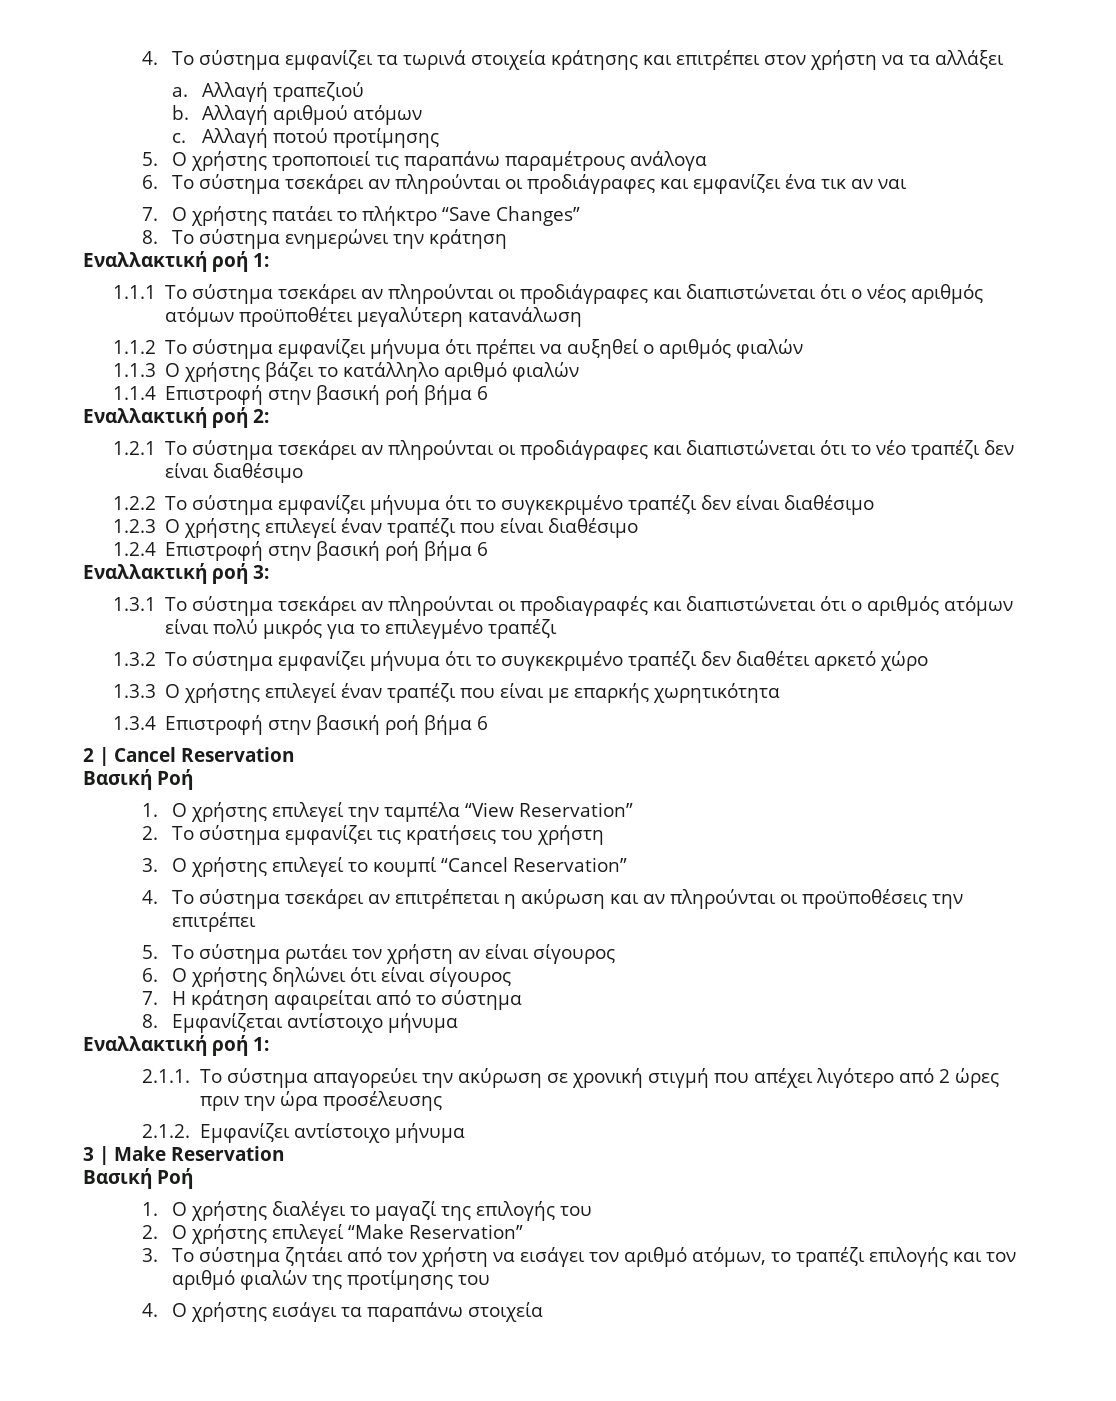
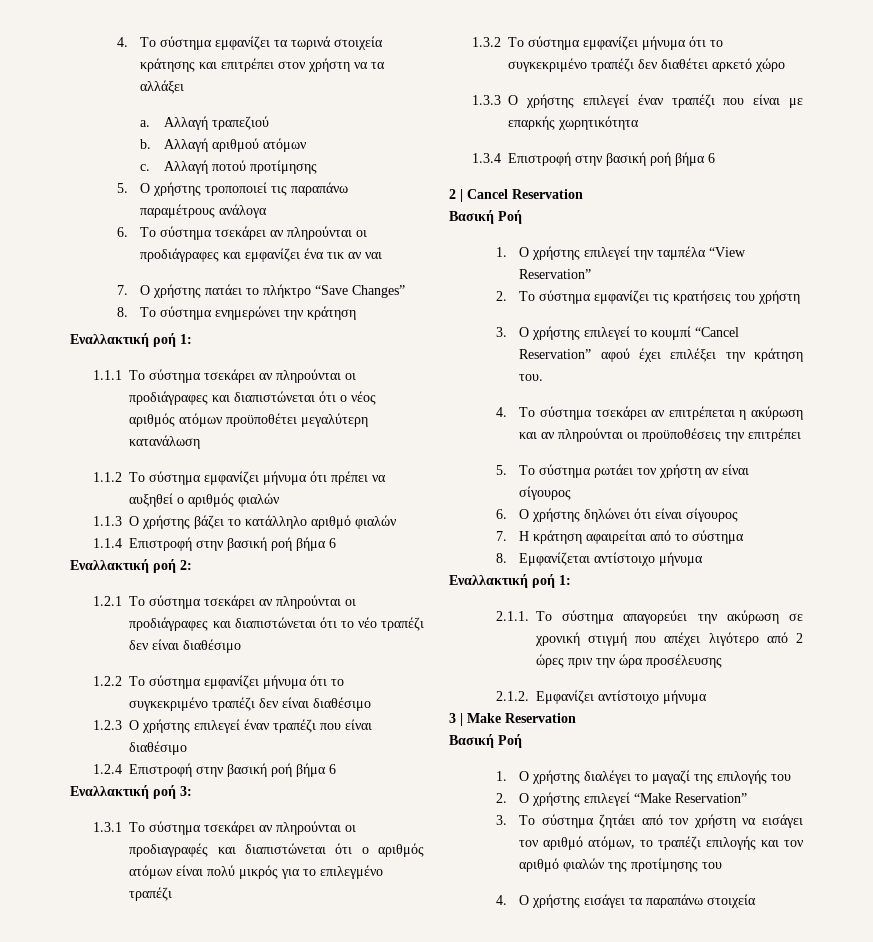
- 3. Ο χρήστης επιλεγεί το κουμπί “Cancel Reservation”
+ 3. Ο χρήστης επιλεγεί το κουμπί “Cancel Reservation” αφού έχει επιλέξει την κράτηση του.

